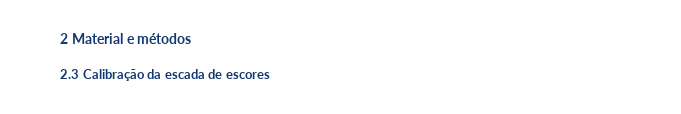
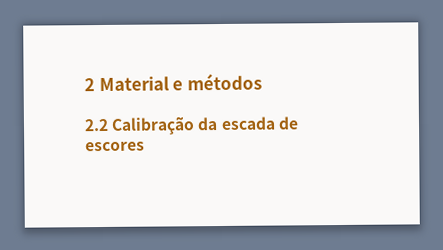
- 2.3 Calibração da escada de escores
+ 2.2 Calibração da escada de escores

